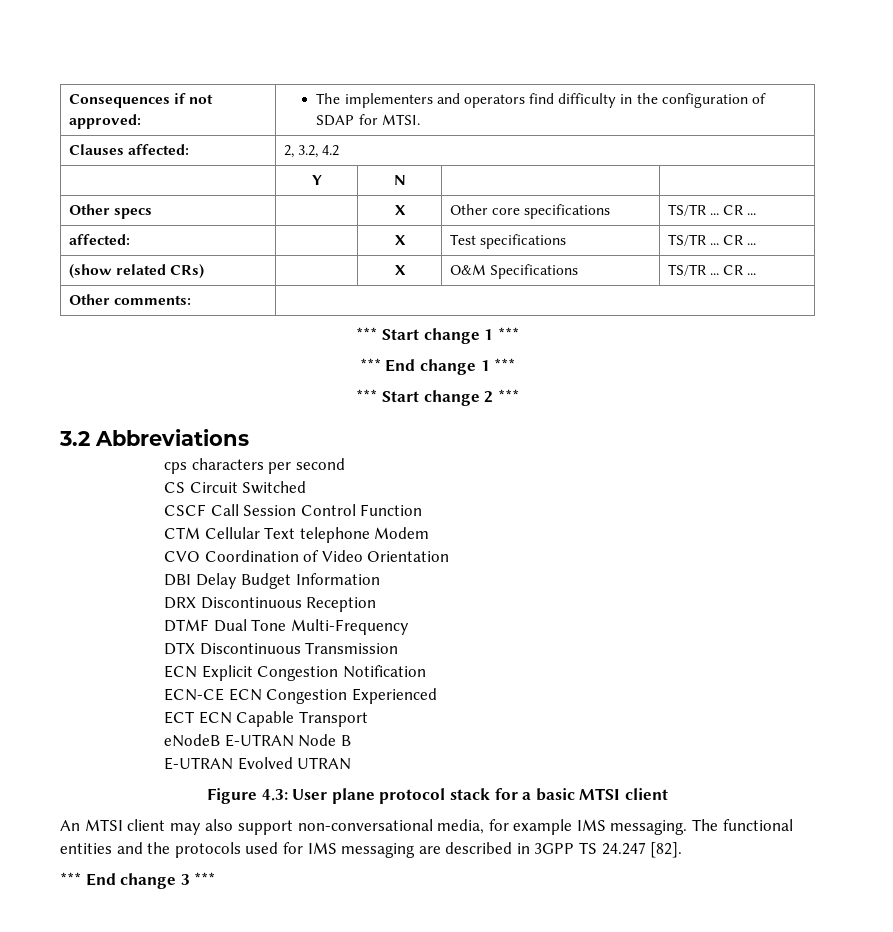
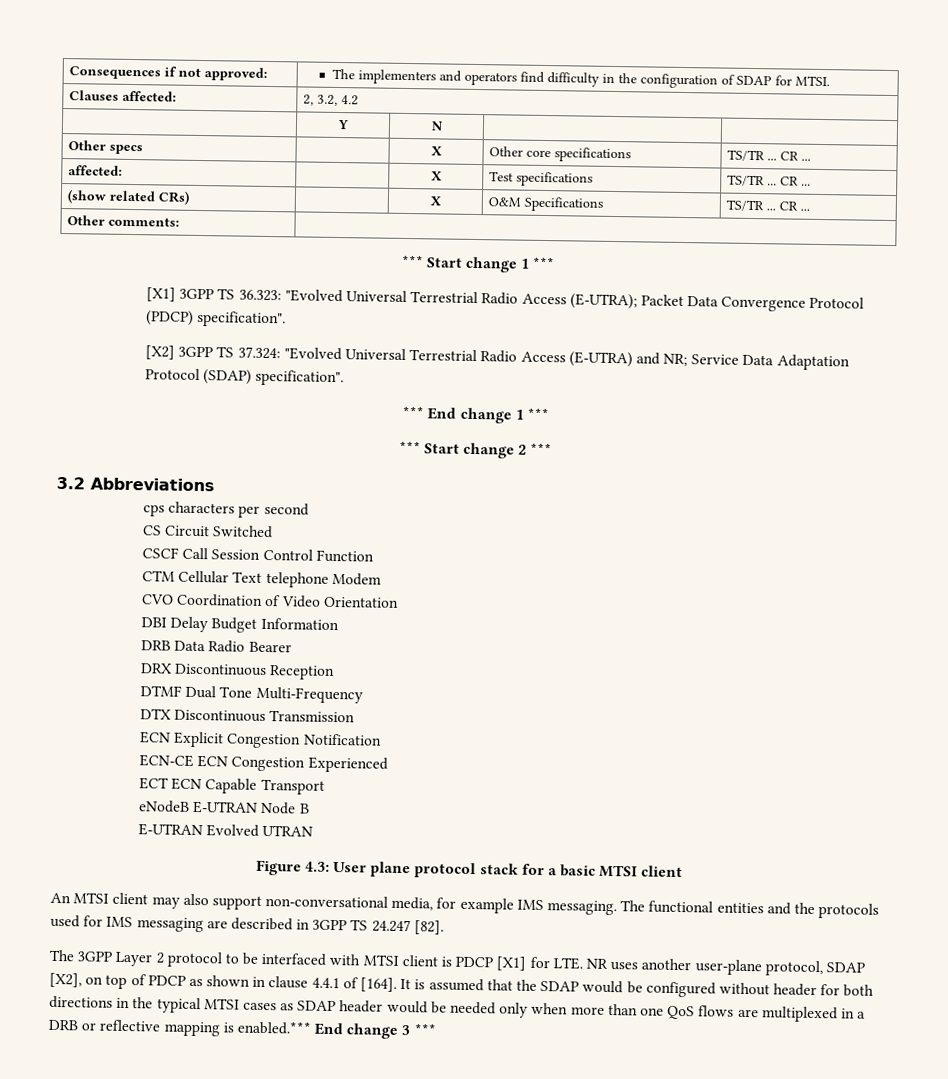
+ [X1] 3GPP TS 36.323: "Evolved Universal Terrestrial Radio Access (E-UTRA); Packet Data Convergence Protocol (PDCP) specification".
+ [X2] 3GPP TS 37.324: "Evolved Universal Terrestrial Radio Access (E-UTRA) and NR; Service Data Adaptation Protocol (SDAP) specification".
+ DRB Data Radio Bearer
- *** End change 3 ***
+ The 3GPP Layer 2 protocol to be interfaced with MTSI client is PDCP [X1] for LTE. NR uses another user-plane protocol, SDAP [X2], on top of PDCP as shown in clause 4.4.1 of [164]. It is assumed that the SDAP would be configured without header for both directions in the typical MTSI cases as SDAP header would be needed only when more than one QoS flows are multiplexed in a DRB or reflective mapping is enabled.*** End change 3 ***

